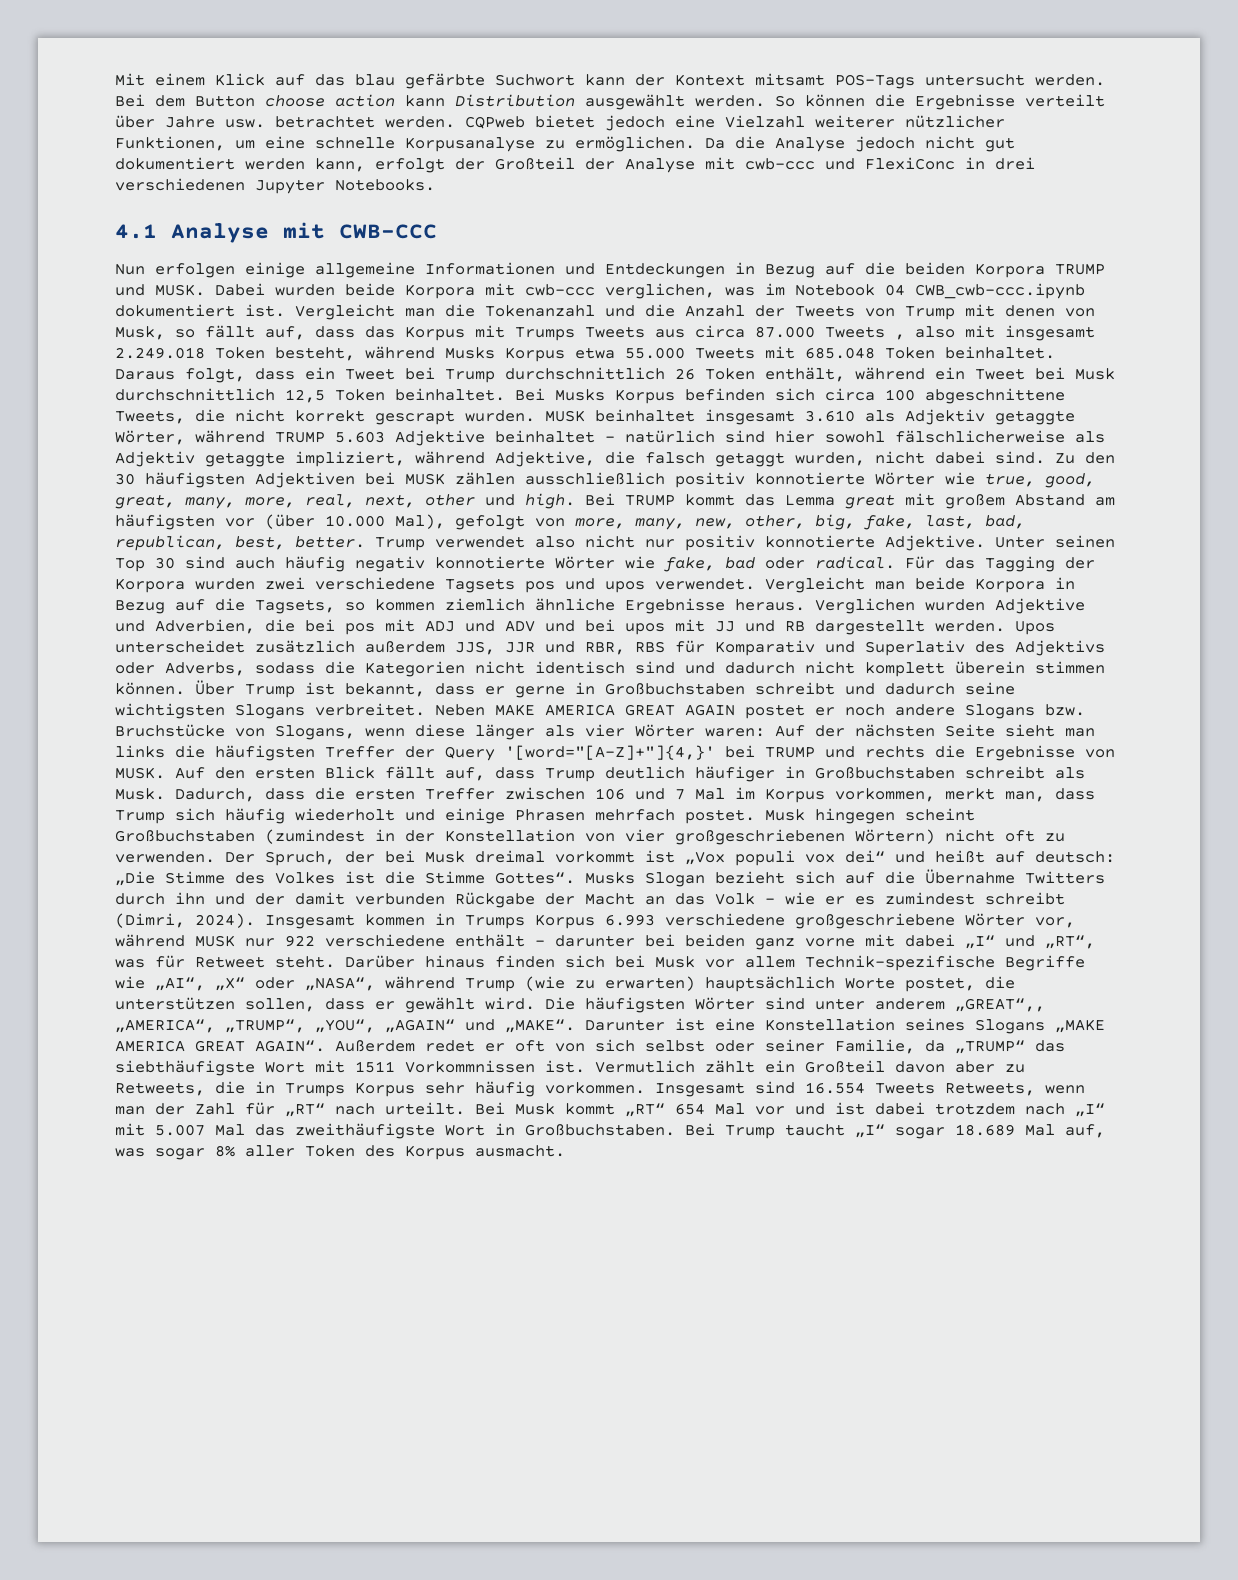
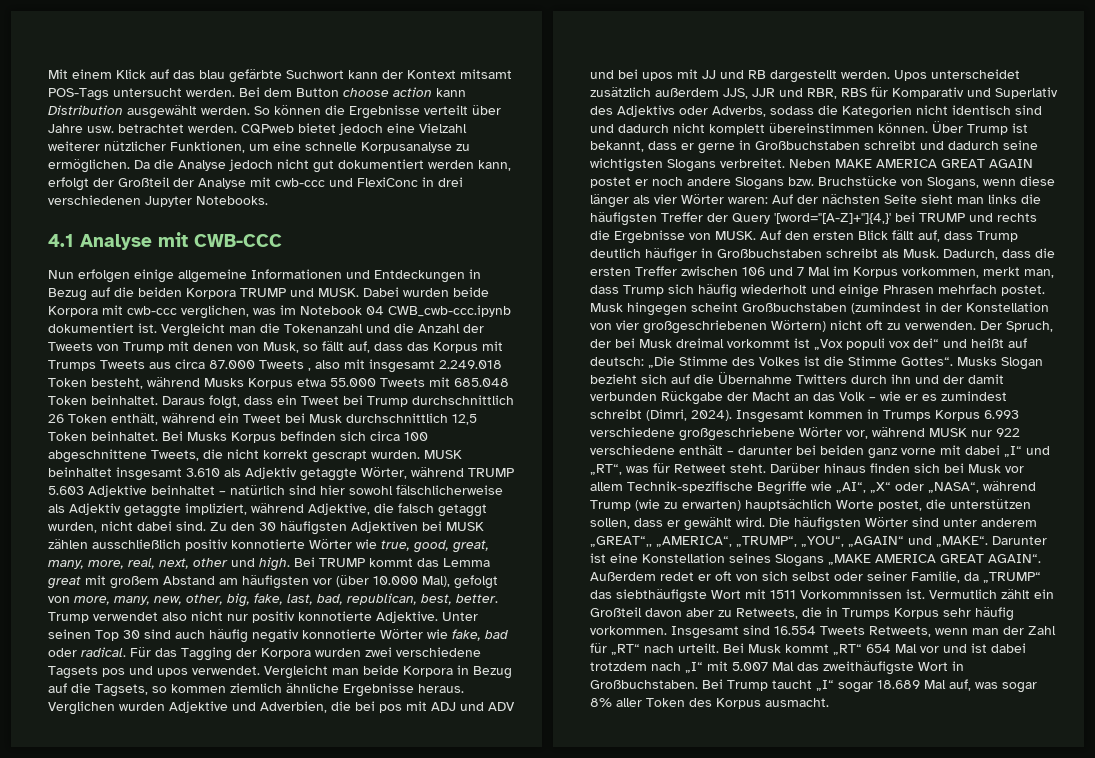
- Upos unterscheidet zusätzlich außerdem JJS, JJR und RBR, RBS für Komparativ und Superlativ des Adjektivs oder Adverbs, sodass die Kategorien nicht identisch sind und dadurch nicht komplett überein stimmen können.
+ Upos unterscheidet zusätzlich außerdem JJS, JJR und RBR, RBS für Komparativ und Superlativ des Adjektivs oder Adverbs, sodass die Kategorien nicht identisch sind und dadurch nicht komplett übereinstimmen können.

